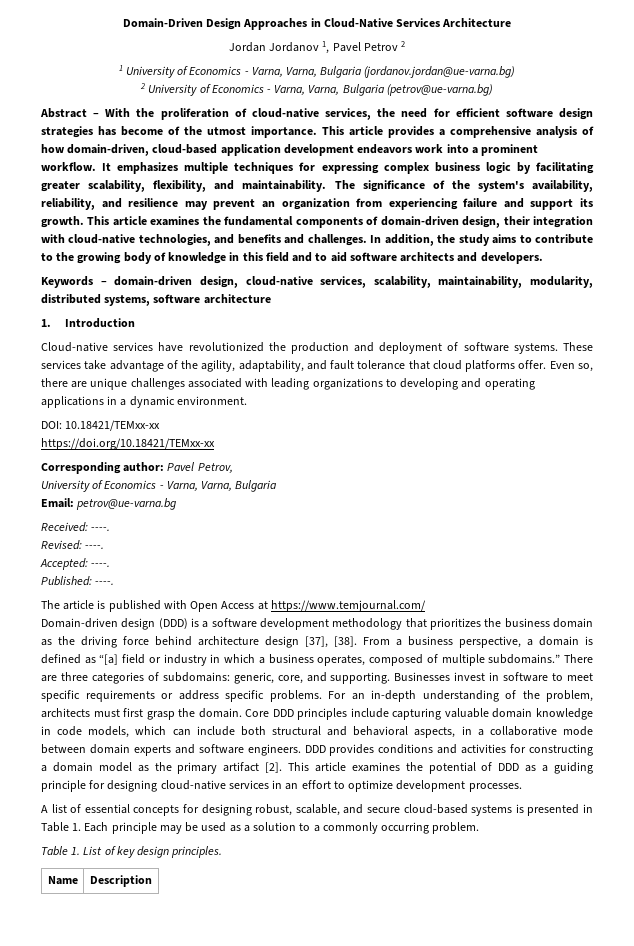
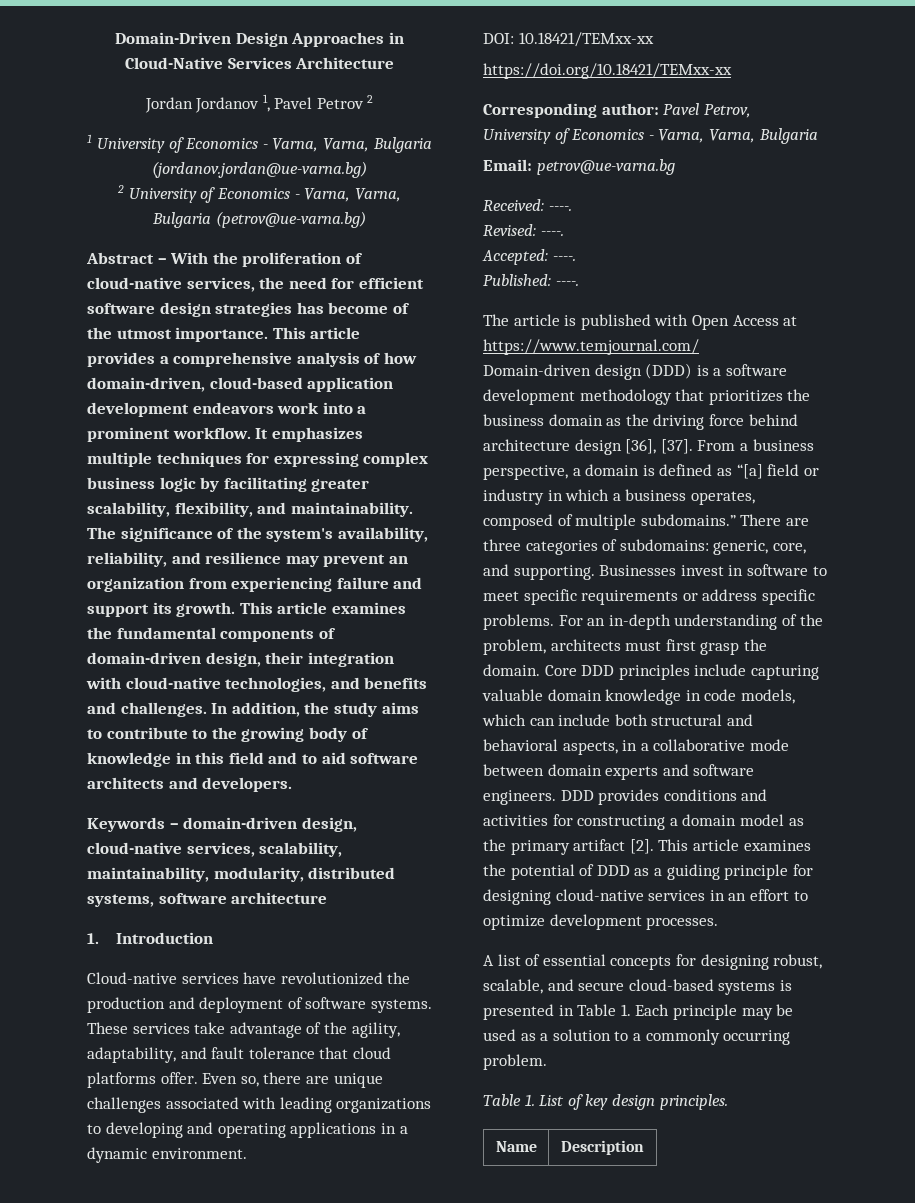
- Domain-driven design (DDD) is a software development methodology that prioritizes the business domain as the driving force behind architecture design [37], [38].
+ Domain-driven design (DDD) is a software development methodology that prioritizes the business domain as the driving force behind architecture design [36], [37].

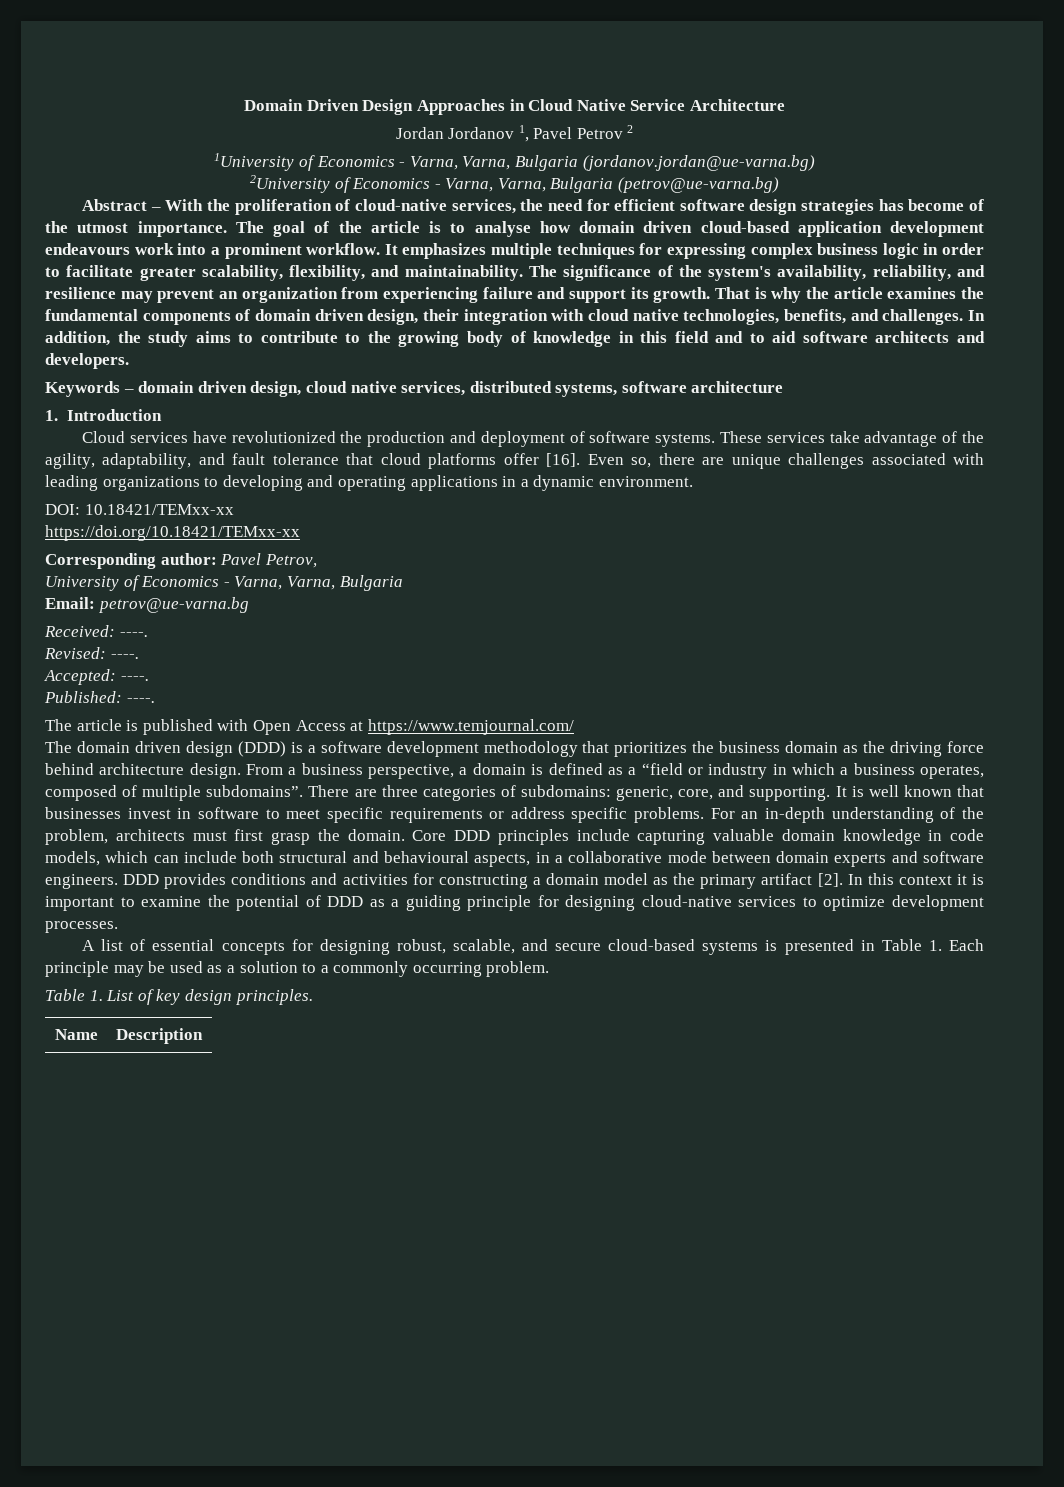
- Domain-Driven Design Approaches in Cloud-Native Services Architecture
+ Domain Driven Design Approaches in Cloud Native Service Architecture
- 1 University of Economics - Varna, Varna, Bulgaria (jordanov.jordan@ue-varna.bg)
+ 1University of Economics - Varna, Varna, Bulgaria (jordanov.jordan@ue-varna.bg)
- 2 University of Economics - Varna, Varna, Bulgaria (petrov@ue-varna.bg)
+ 2University of Economics - Varna, Varna, Bulgaria (petrov@ue-varna.bg)
- This article provides a comprehensive analysis of how domain-driven, cloud-based application development endeavors work into a prominent workflow.
+ The goal of the article is to analyse how domain driven cloud-based application development endeavours work into a prominent workflow.
- It emphasizes multiple techniques for expressing complex business logic by facilitating greater scalability, flexibility, and maintainability.
+ It emphasizes multiple techniques for expressing complex business logic in order to facilitate greater scalability, flexibility, and maintainability.
- This article examines the fundamental components of domain-driven design, their integration with cloud-native technologies, and benefits and challenges.
+ That is why the article examines the fundamental components of domain driven design, their integration with cloud native technologies, benefits, and challenges.
- Keywords – domain-driven design, cloud-native services, scalability, maintainability, modularity, distributed systems, software architecture
+ Keywords – domain driven design, cloud native services, distributed systems, software architecture
- Cloud-native services have revolutionized the production and deployment of software systems.
+ Cloud services have revolutionized the production and deployment of software systems.
- These services take advantage of the agility, adaptability, and fault tolerance that cloud platforms offer.
+ These services take advantage of the agility, adaptability, and fault tolerance that cloud platforms offer [16].
- Domain-driven design (DDD) is a software development methodology that prioritizes the business domain as the driving force behind architecture design [36], [37].
+ The domain driven design (DDD) is a software development methodology that prioritizes the business domain as the driving force behind architecture design.
- From a business perspective, a domain is defined as “[a] field or industry in which a business operates, composed of multiple subdomains.”
+ From a business perspective, a domain is defined as a “field or industry in which a business operates, composed of multiple subdomains”.
- Businesses invest in software to meet specific requirements or address specific problems.
+ It is well known that businesses invest in software to meet specific requirements or address specific problems.
- Core DDD principles include capturing valuable domain knowledge in code models, which can include both structural and behavioral aspects, in a collaborative mode between domain experts and software engineers.
+ Core DDD principles include capturing valuable domain knowledge in code models, which can include both structural and behavioural aspects, in a collaborative mode between domain experts and software engineers.
- This article examines the potential of DDD as a guiding principle for designing cloud-native services in an effort to optimize development processes.
+ In this context it is important to examine the potential of DDD as a guiding principle for designing cloud-native services to optimize development processes.

